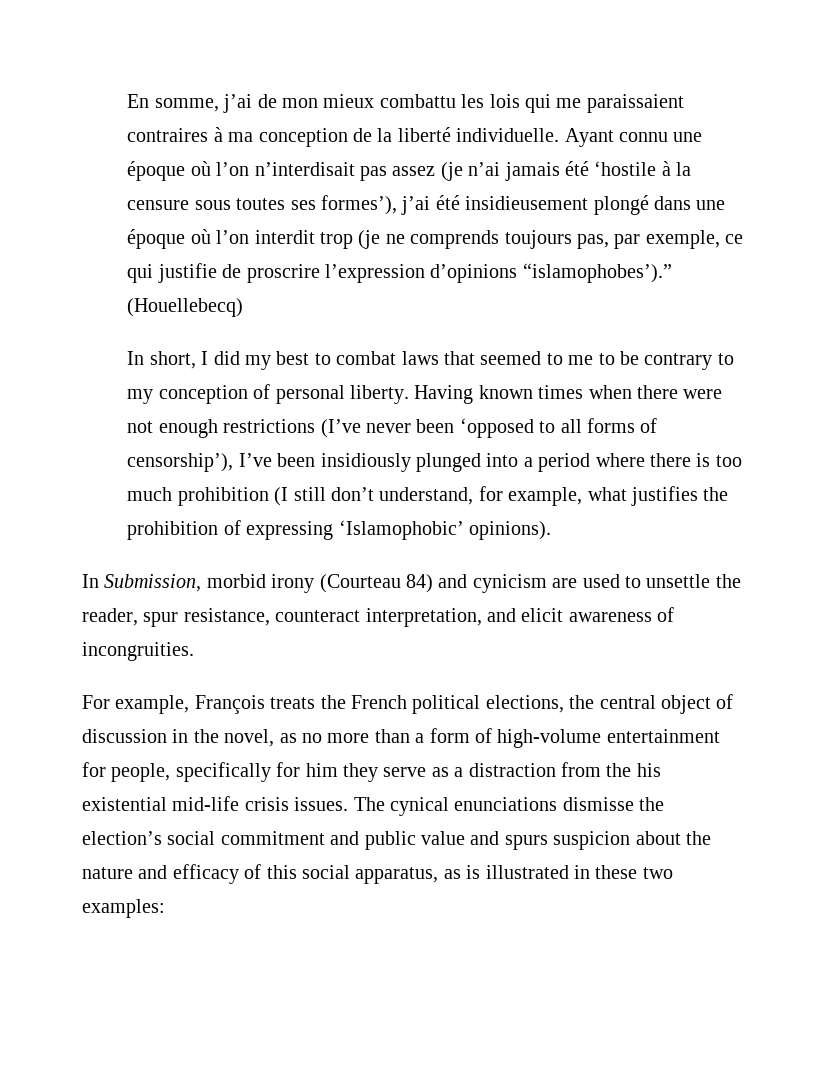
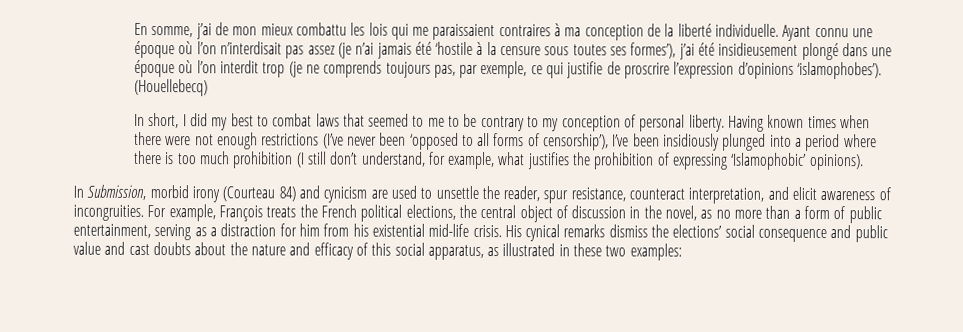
- Ayant connu une époque où l’on n’interdisait pas assez (je n’ai jamais été ‘hostile à la censure sous toutes ses formes’), j’ai été insidieusement plongé dans une époque où l’on interdit trop (je ne comprends toujours pas, par exemple, ce qui justifie de proscrire l’expression d’opinions “islamophobes’).”
+ Ayant connu une époque où l’on n’interdisait pas assez (je n’ai jamais été ‘hostile à la censure sous toutes ses formes’), j’ai été insidieusement plongé dans une époque où l’on interdit trop (je ne comprends toujours pas, par exemple, ce qui justifie de proscrire l’expression d’opinions ‘islamophobes’).
- In Submission, morbid irony (Courteau 84) and cynicism are used to unsettle the reader, spur resistance, counteract interpretation, and elicit awareness of incongruities.
- For example, François treats the French political elections, the central object of discussion in the novel, as no more than a form of high-volume entertainment for people, specifically for him they serve as a distraction from the his existential mid-life crisis issues. The cynical enunciations dismisse the election’s social commitment and public value and spurs suspicion about the nature and efficacy of this social apparatus, as is illustrated in these two examples:
+ In Submission, morbid irony (Courteau 84) and cynicism are used to unsettle the reader, spur resistance, counteract interpretation, and elicit awareness of incongruities. For example, François treats the French political elections, the central object of discussion in the novel, as no more than a form of public entertainment, serving as a distraction for him from his existential mid-life crisis. His cynical remarks dismiss the elections’ social consequence and public value and cast doubts about the nature and efficacy of this social apparatus, as illustrated in these two examples:

